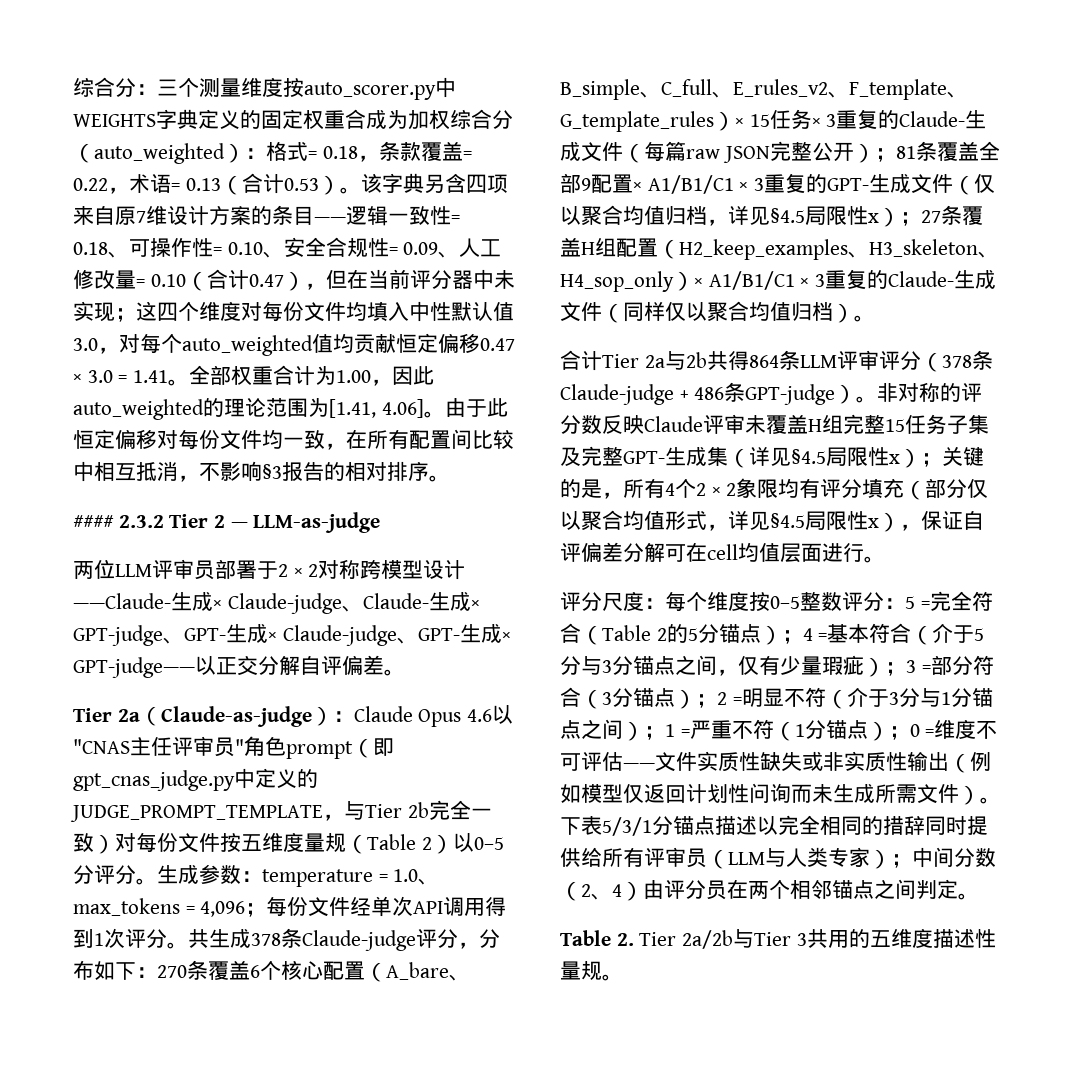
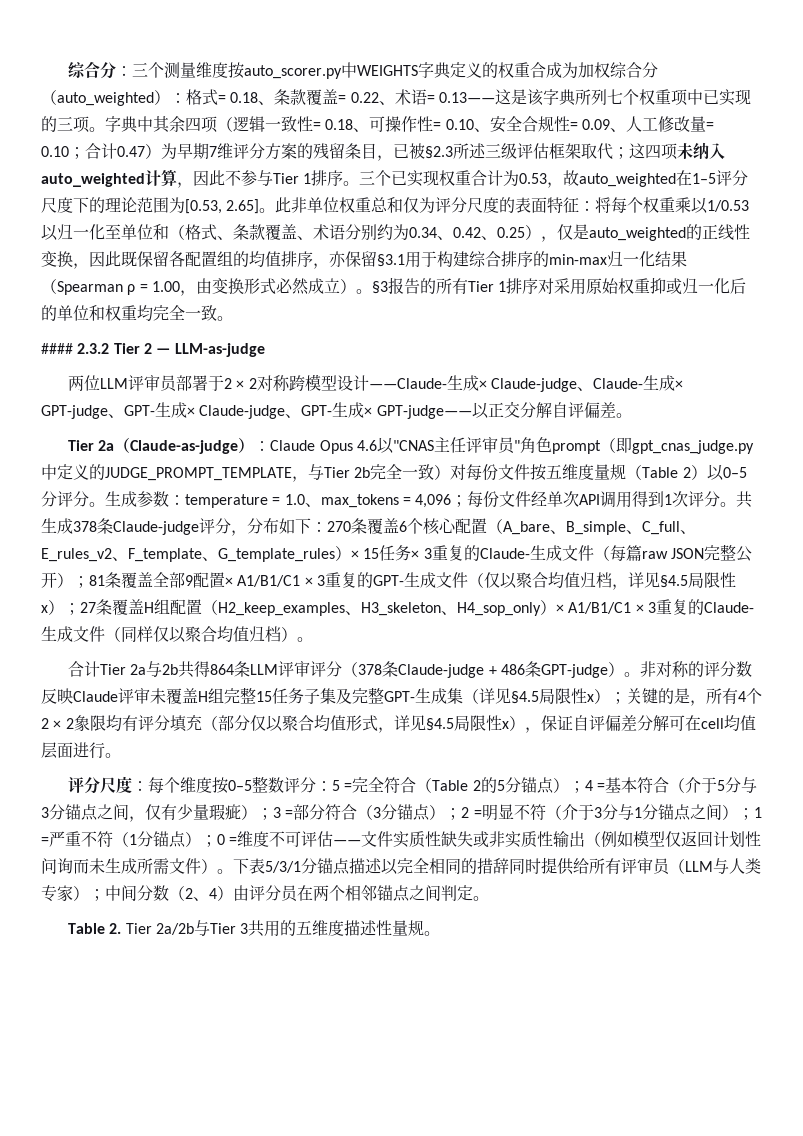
- 综合分：三个测量维度按auto_scorer.py中WEIGHTS字典定义的固定权重合成为加权综合分（auto_weighted）：格式= 0.18，条款覆盖= 0.22，术语= 0.13（合计0.53）。该字典另含四项来自原7维设计方案的条目——逻辑一致性= 0.18、可操作性= 0.10、安全合规性= 0.09、人工修改量= 0.10（合计0.47），但在当前评分器中未实现；这四个维度对每份文件均填入中性默认值3.0，对每个auto_weighted值均贡献恒定偏移0.47 × 3.0 = 1.41。全部权重合计为1.00，因此auto_weighted的理论范围为[1.41, 4.06]。由于此恒定偏移对每份文件均一致，在所有配置间比较中相互抵消，不影响§3报告的相对排序。
+ 综合分：三个测量维度按auto_scorer.py中WEIGHTS字典定义的权重合成为加权综合分（auto_weighted）：格式= 0.18、条款覆盖= 0.22、术语= 0.13——这是该字典所列七个权重项中已实现的三项。字典中其余四项（逻辑一致性= 0.18、可操作性= 0.10、安全合规性= 0.09、人工修改量= 0.10；合计0.47）为早期7维评分方案的残留条目，已被§2.3所述三级评估框架取代；这四项未纳入auto_weighted计算，因此不参与Tier 1排序。三个已实现权重合计为0.53，故auto_weighted在1–5评分尺度下的理论范围为[0.53, 2.65]。此非单位权重总和仅为评分尺度的表面特征：将每个权重乘以1/0.53以归一化至单位和（格式、条款覆盖、术语分别约为0.34、0.42、0.25），仅是auto_weighted的正线性变换，因此既保留各配置组的均值排序，亦保留§3.1用于构建综合排序的min-max归一化结果（Spearman ρ = 1.00，由变换形式必然成立）。§3报告的所有Tier 1排序对采用原始权重抑或归一化后的单位和权重均完全一致。

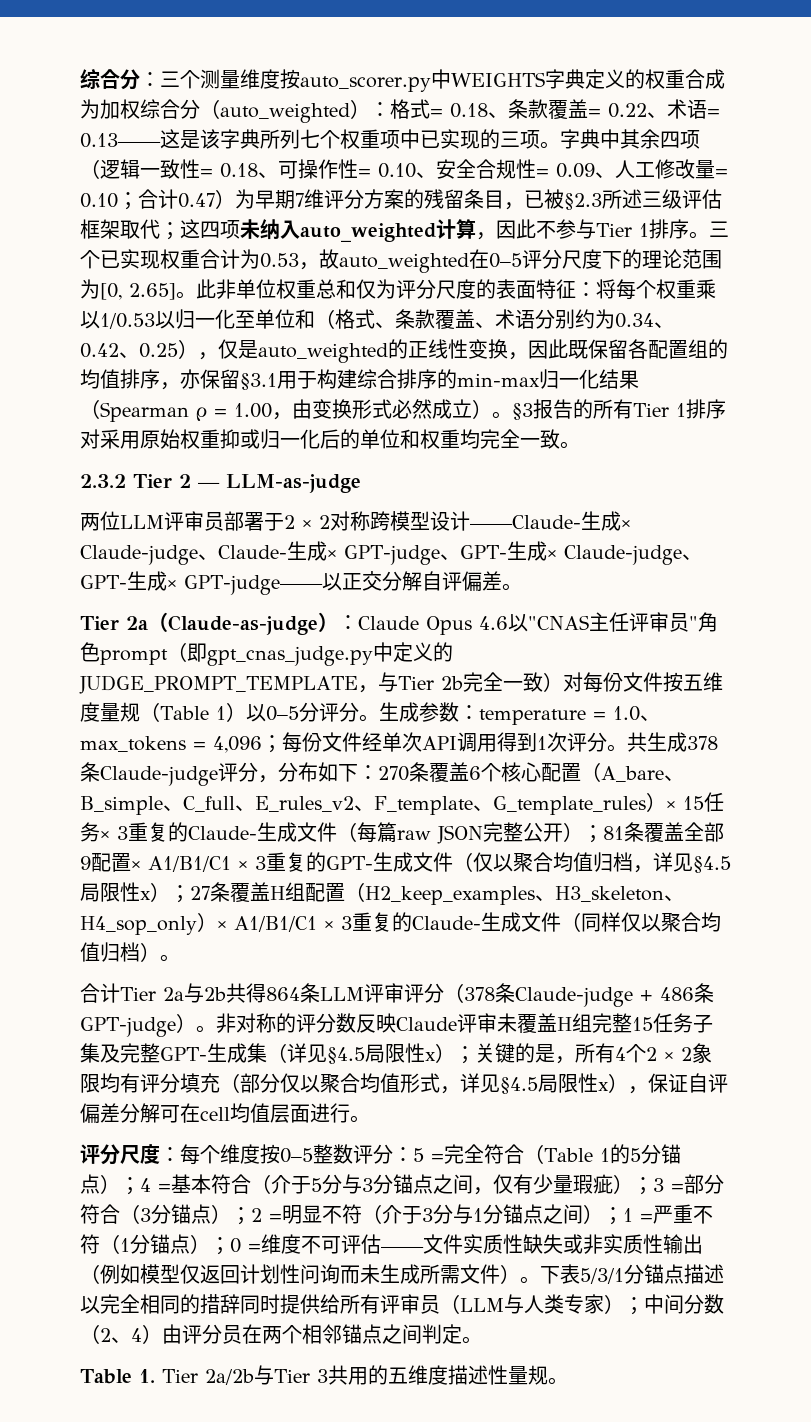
- 三个已实现权重合计为0.53，故auto_weighted在1–5评分尺度下的理论范围为[0.53, 2.65]。
+ 三个已实现权重合计为0.53，故auto_weighted在0–5评分尺度下的理论范围为[0, 2.65]。
- #### 2.3.2 Tier 2 — LLM-as-judge
+ 2.3.2 Tier 2 — LLM-as-judge
- Tier 2a（Claude-as-judge）：Claude Opus 4.6以"CNAS主任评审员"角色prompt（即gpt_cnas_judge.py中定义的JUDGE_PROMPT_TEMPLATE，与Tier 2b完全一致）对每份文件按五维度量规（Table 2）以0–5分评分。
+ Tier 2a（Claude-as-judge）：Claude Opus 4.6以"CNAS主任评审员"角色prompt（即gpt_cnas_judge.py中定义的JUDGE_PROMPT_TEMPLATE，与Tier 2b完全一致）对每份文件按五维度量规（Table 1）以0–5分评分。
- 5 =完全符合（Table 2的5分锚点）；
+ 5 =完全符合（Table 1的5分锚点）；
- Table 2. Tier 2a/2b与Tier 3共用的五维度描述性量规。
+ Table 1. Tier 2a/2b与Tier 3共用的五维度描述性量规。

